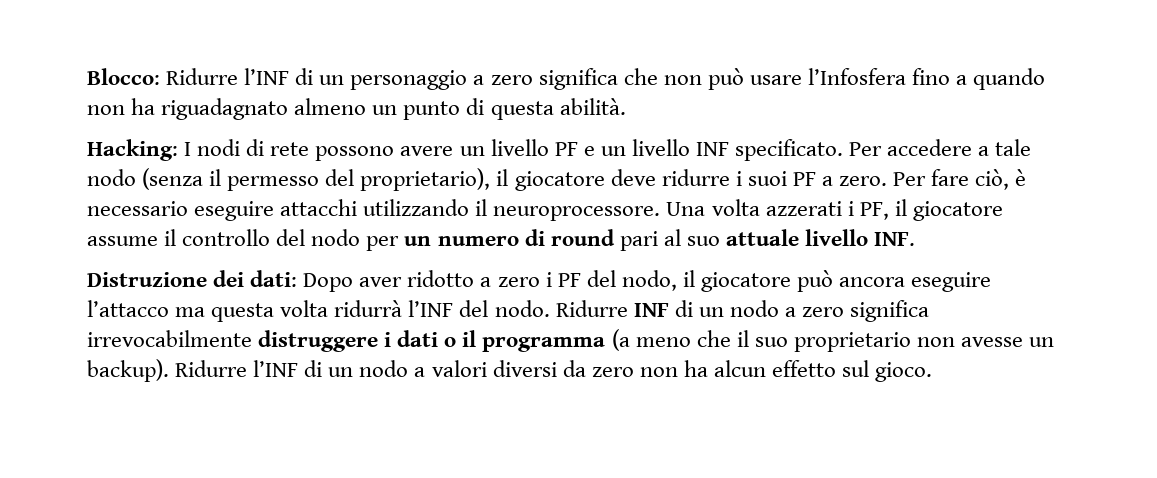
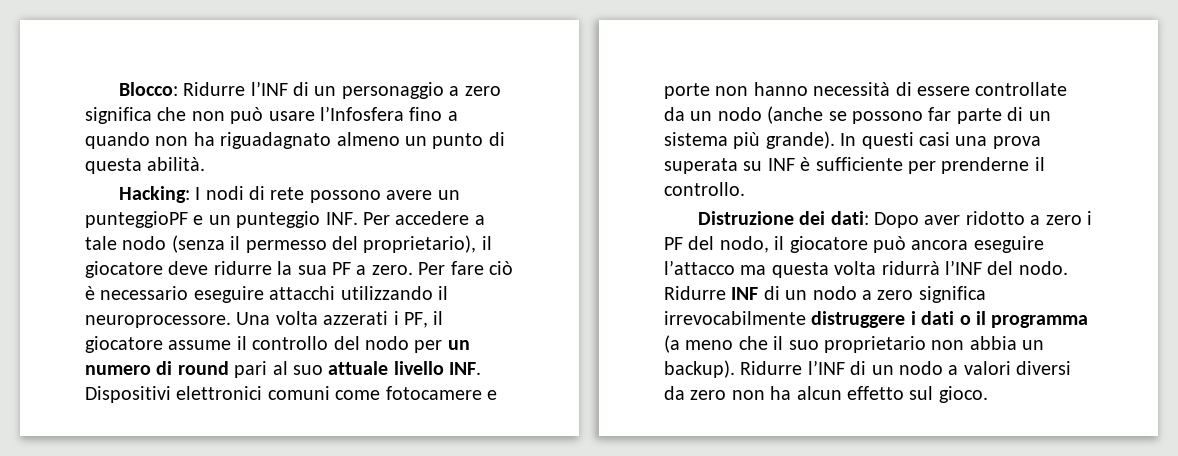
- Hacking: I nodi di rete possono avere un livello PF e un livello INF specificato. Per accedere a tale nodo (senza il permesso del proprietario), il giocatore deve ridurre i suoi PF a zero.
+ Hacking: I nodi di rete possono avere un punteggioPF e un punteggio INF. Per accedere a tale nodo (senza il permesso del proprietario), il giocatore deve ridurre la sua PF a zero.
- Per fare ciò, è necessario eseguire attacchi utilizzando il neuroprocessore.
+ Per fare ciò è necessario eseguire attacchi utilizzando il neuroprocessore.
- Una volta azzerati i PF, il giocatore assume il controllo del nodo per un numero di round pari al suo attuale livello INF.
+ Una volta azzerati i PF, il giocatore assume il controllo del nodo per un numero di round pari al suo attuale livello INF. Dispositivi elettronici comuni come fotocamere e porte non hanno necessità di essere controllate da un nodo (anche se possono far parte di un sistema più grande). In questi casi una prova superata su INF è sufficiente per prenderne il controllo.
- Ridurre INF di un nodo a zero significa irrevocabilmente distruggere i dati o il programma (a meno che il suo proprietario non avesse un backup).
+ Ridurre INF di un nodo a zero significa irrevocabilmente distruggere i dati o il programma (a meno che il suo proprietario non abbia un backup).

